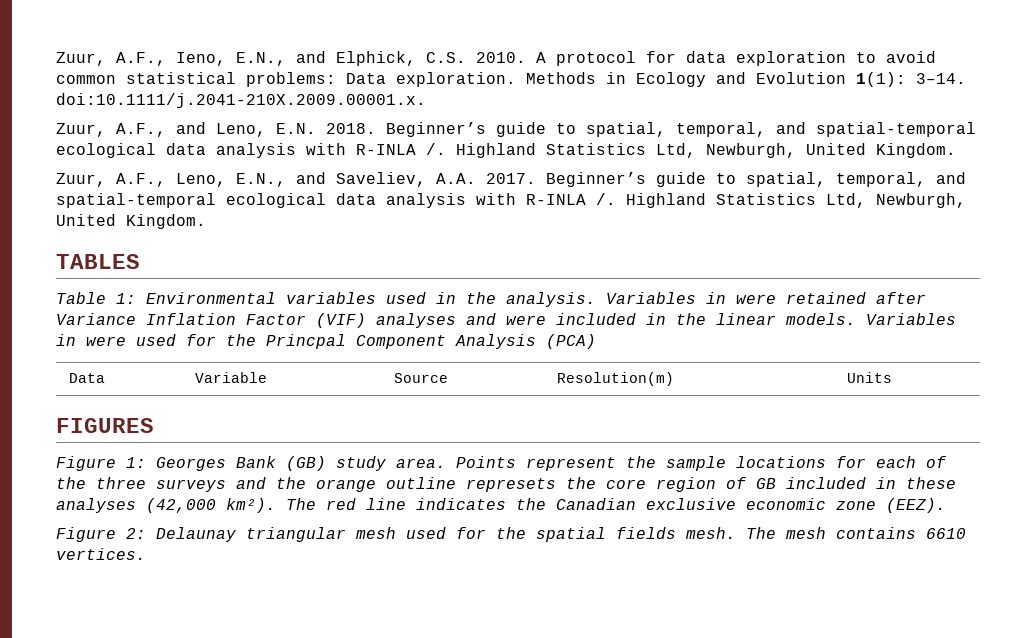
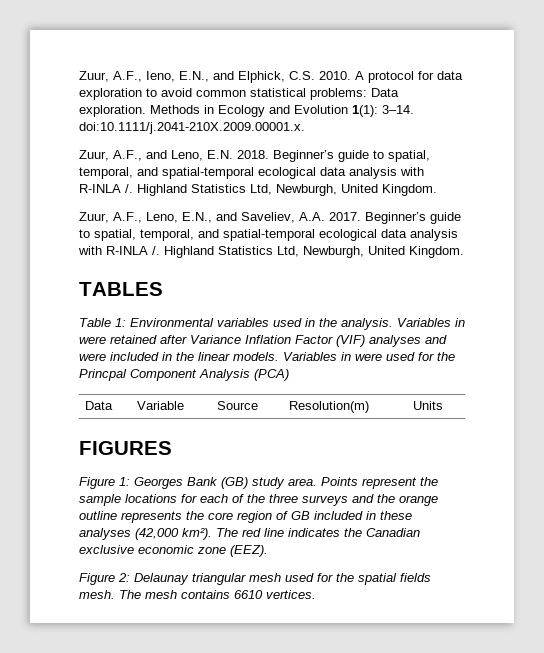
- Points represent the sample locations for each of the three surveys and the orange outline represets the core region of GB included in these analyses (42,000 km²).
+ Points represent the sample locations for each of the three surveys and the orange outline represents the core region of GB included in these analyses (42,000 km²).

